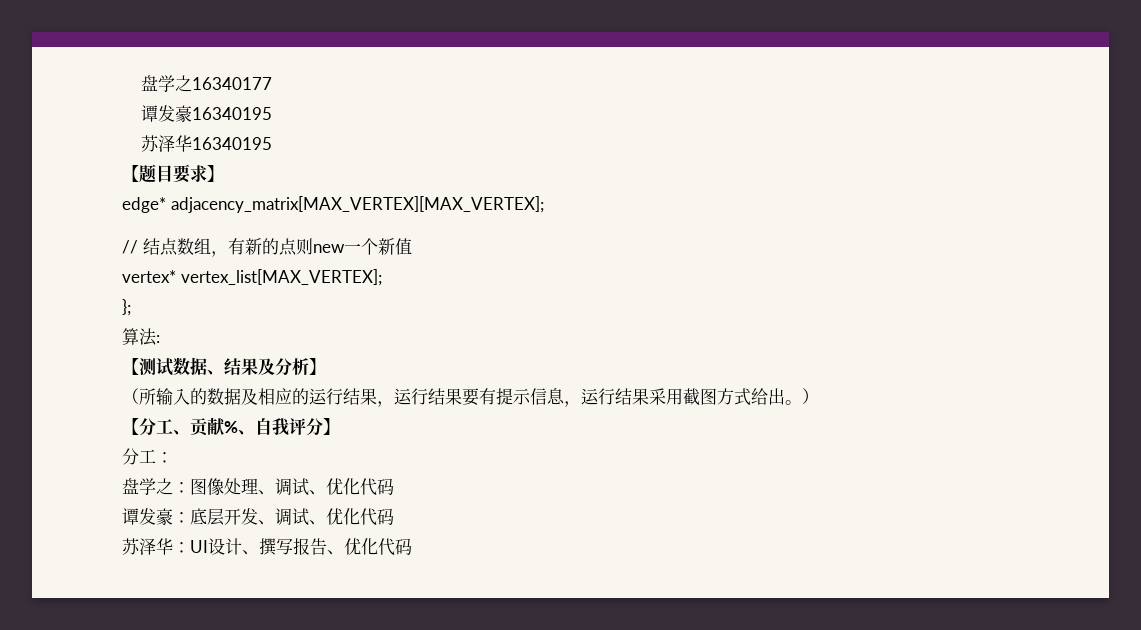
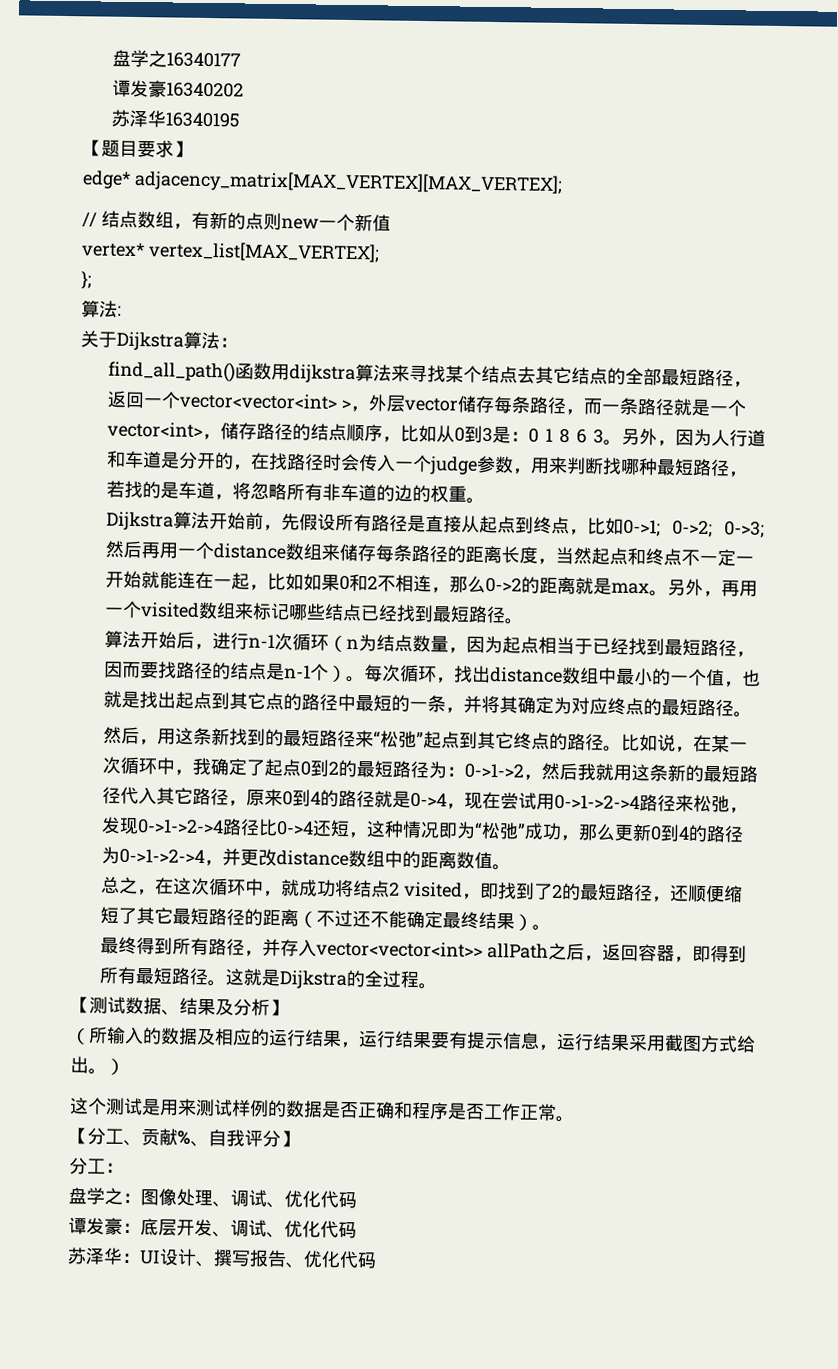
- 谭发豪16340195
+ 谭发豪16340202
+ 关于Dijkstra算法：
+ find_all_path()函数用dijkstra算法来寻找某个结点去其它结点的全部最短路径，返回一个vector<vector<int> >，外层vector储存每条路径，而一条路径就是一个vector<int>，储存路径的结点顺序，比如从0到3是：0 1 8 6 3。另外，因为人行道和车道是分开的，在找路径时会传入一个judge参数，用来判断找哪种最短路径，若找的是车道，将忽略所有非车道的边的权重。
+ Dijkstra算法开始前，先假设所有路径是直接从起点到终点，比如0->1; 0->2; 0->3;然后再用一个distance数组来储存每条路径的距离长度，当然起点和终点不一定一开始就能连在一起，比如如果0和2不相连，那么0->2的距离就是max。另外，再用一个visited数组来标记哪些结点已经找到最短路径。
+ 算法开始后，进行n-1次循环（n为结点数量，因为起点相当于已经找到最短路径，因而要找路径的结点是n-1个）。每次循环，找出distance数组中最小的一个值，也就是找出起点到其它点的路径中最短的一条，并将其确定为对应终点的最短路径。
+ 然后，用这条新找到的最短路径来“松弛”起点到其它终点的路径。比如说，在某一次循环中，我确定了起点0到2的最短路径为：0->1->2，然后我就用这条新的最短路径代入其它路径，原来0到4的路径就是0->4，现在尝试用0->1->2->4路径来松弛，发现0->1->2->4路径比0->4还短，这种情况即为“松弛”成功，那么更新0到4的路径为0->1->2->4，并更改distance数组中的距离数值。
+ 总之，在这次循环中，就成功将结点2 visited，即找到了2的最短路径，还顺便缩短了其它最短路径的距离（不过还不能确定最终结果）。
+ 最终得到所有路径，并存入vector<vector<int>> allPath之后，返回容器，即得到所有最短路径。这就是Dijkstra的全过程。
+ 这个测试是用来测试样例的数据是否正确和程序是否工作正常。

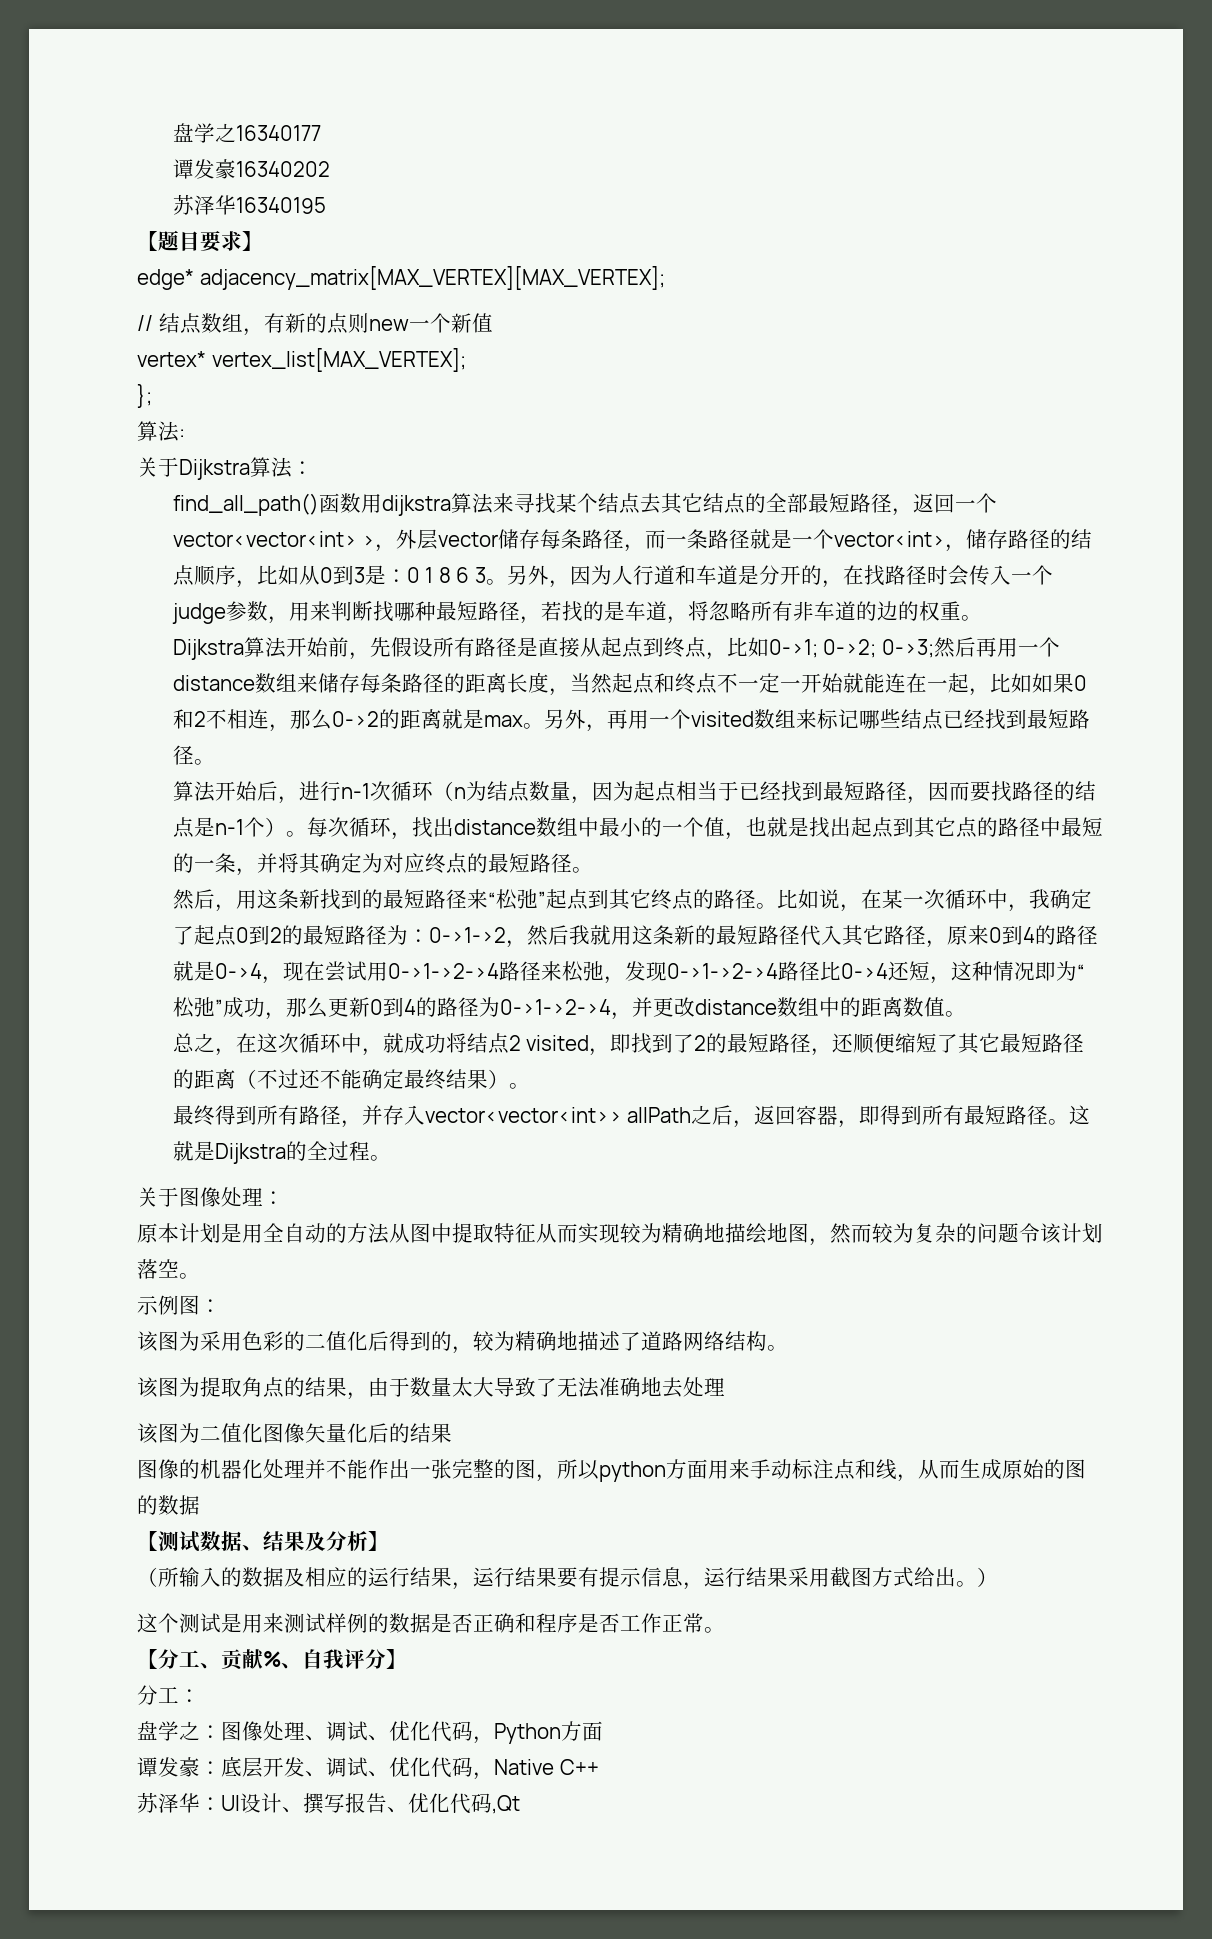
+ 关于图像处理：
+ 原本计划是用全自动的方法从图中提取特征从而实现较为精确地描绘地图，然而较为复杂的问题令该计划落空。
+ 示例图：
+ 该图为采用色彩的二值化后得到的，较为精确地描述了道路网络结构。
+ 该图为提取角点的结果，由于数量太大导致了无法准确地去处理
+ 该图为二值化图像矢量化后的结果
+ 图像的机器化处理并不能作出一张完整的图，所以python方面用来手动标注点和线，从而生成原始的图的数据
- 盘学之：图像处理、调试、优化代码
+ 盘学之：图像处理、调试、优化代码，Python方面
- 谭发豪：底层开发、调试、优化代码
+ 谭发豪：底层开发、调试、优化代码，Native C++
- 苏泽华：UI设计、撰写报告、优化代码
+ 苏泽华：UI设计、撰写报告、优化代码,Qt

